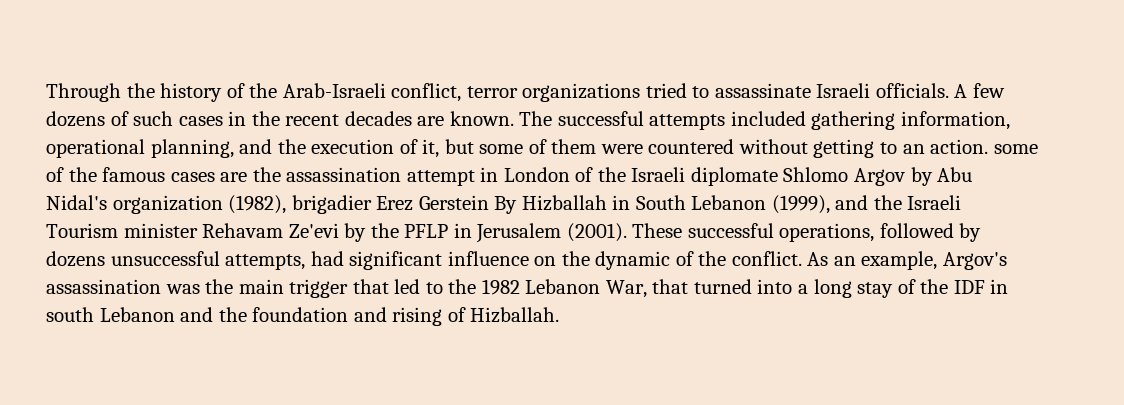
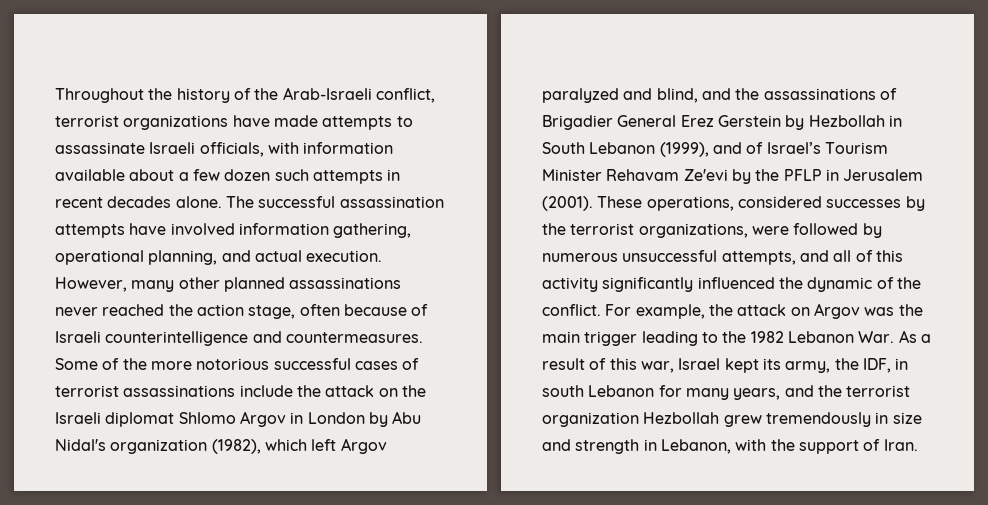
- Through the history of the Arab-Israeli conflict, terror organizations tried to assassinate Israeli officials. A few dozens of such cases in the recent decades are known. The successful attempts included gathering information, operational planning, and the execution of it, but some of them were countered without getting to an action. some of the famous cases are the assassination attempt in London of the Israeli diplomate Shlomo Argov by Abu Nidal's organization (1982), brigadier Erez Gerstein By Hizballah in South Lebanon (1999), and the Israeli Tourism minister Rehavam Ze'evi by the PFLP in Jerusalem (2001).
+ Throughout the history of the Arab-Israeli conflict, terrorist organizations have made attempts to assassinate Israeli officials, with information available about a few dozen such attempts in recent decades alone. The successful assassination attempts have involved information gathering, operational planning, and actual execution. However, many other planned assassinations never reached the action stage, often because of Israeli counterintelligence and countermeasures. Some of the more notorious successful cases of terrorist assassinations include the attack on the Israeli diplomat Shlomo Argov in London by Abu Nidal's organization (1982), which left Argov paralyzed and blind, and the assassinations of Brigadier General Erez Gerstein by Hezbollah in South Lebanon (1999), and of Israel’s Tourism Minister Rehavam Ze'evi by the PFLP in Jerusalem (2001).
- These successful operations, followed by dozens unsuccessful attempts, had significant influence on the dynamic of the conflict.
+ These operations, considered successes by the terrorist organizations, were followed by numerous unsuccessful attempts, and all of this activity significantly influenced the dynamic of the conflict.
- As an example, Argov's assassination was the main trigger that led to the 1982 Lebanon War, that turned into a long stay of the IDF in south Lebanon and the foundation and rising of Hizballah.
+ For example, the attack on Argov was the main trigger leading to the 1982 Lebanon War. As a result of this war, Israel kept its army, the IDF, in south Lebanon for many years, and the terrorist organization Hezbollah grew tremendously in size and strength in Lebanon, with the support of Iran.

